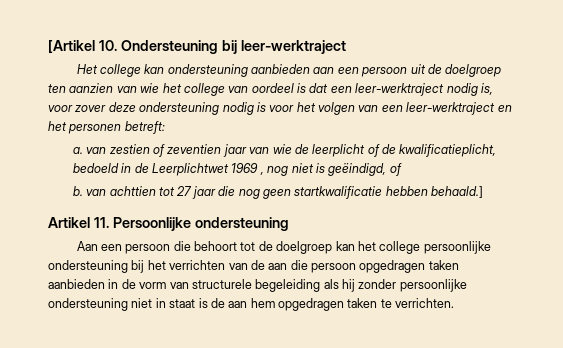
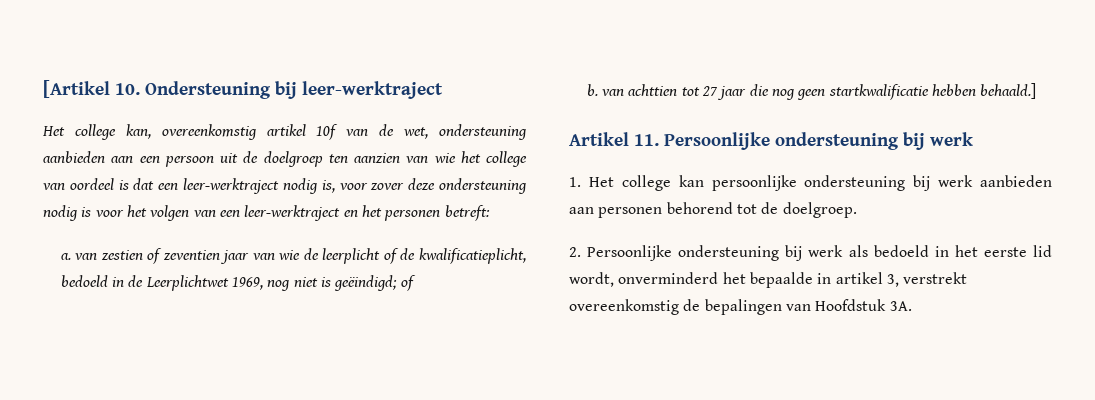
- Het college kan ondersteuning aanbieden aan een persoon uit de doelgroep ten aanzien van wie het college van oordeel is dat een leer-werktraject nodig is, voor zover deze ondersteuning nodig is voor het volgen van een leer-werktraject en het personen betreft:
+ Het college kan, overeenkomstig artikel 10f van de wet, ondersteuning aanbieden aan een persoon uit de doelgroep ten aanzien van wie het college van oordeel is dat een leer-werktraject nodig is, voor zover deze ondersteuning nodig is voor het volgen van een leer-werktraject en het personen betreft:
- a. van zestien of zeventien jaar van wie de leerplicht of de kwalificatieplicht, bedoeld in de Leerplichtwet 1969 , nog niet is geëindigd, of
+ a. van zestien of zeventien jaar van wie de leerplicht of de kwalificatieplicht, bedoeld in de Leerplichtwet 1969, nog niet is geëindigd; of
- Artikel 11. Persoonlijke ondersteuning
- Aan een persoon die behoort tot de doelgroep kan het college persoonlijke ondersteuning bij het verrichten van de aan die persoon opgedragen taken aanbieden in de vorm van structurele begeleiding als hij zonder persoonlijke ondersteuning niet in staat is de aan hem opgedragen taken te verrichten.
+ Artikel 11. Persoonlijke ondersteuning bij werk
+ 1. Het college kan persoonlijke ondersteuning bij werk aanbieden aan personen behorend tot de doelgroep.
+ 2. Persoonlijke ondersteuning bij werk als bedoeld in het eerste lid wordt, onverminderd het bepaalde in artikel 3, verstrekt overeenkomstig de bepalingen van Hoofdstuk 3A.

